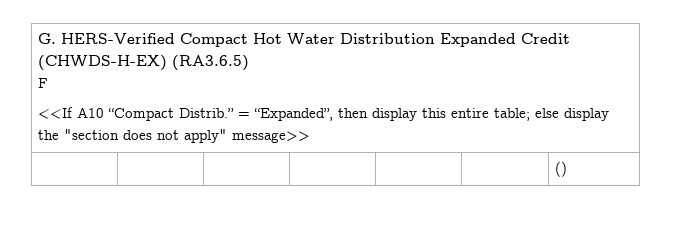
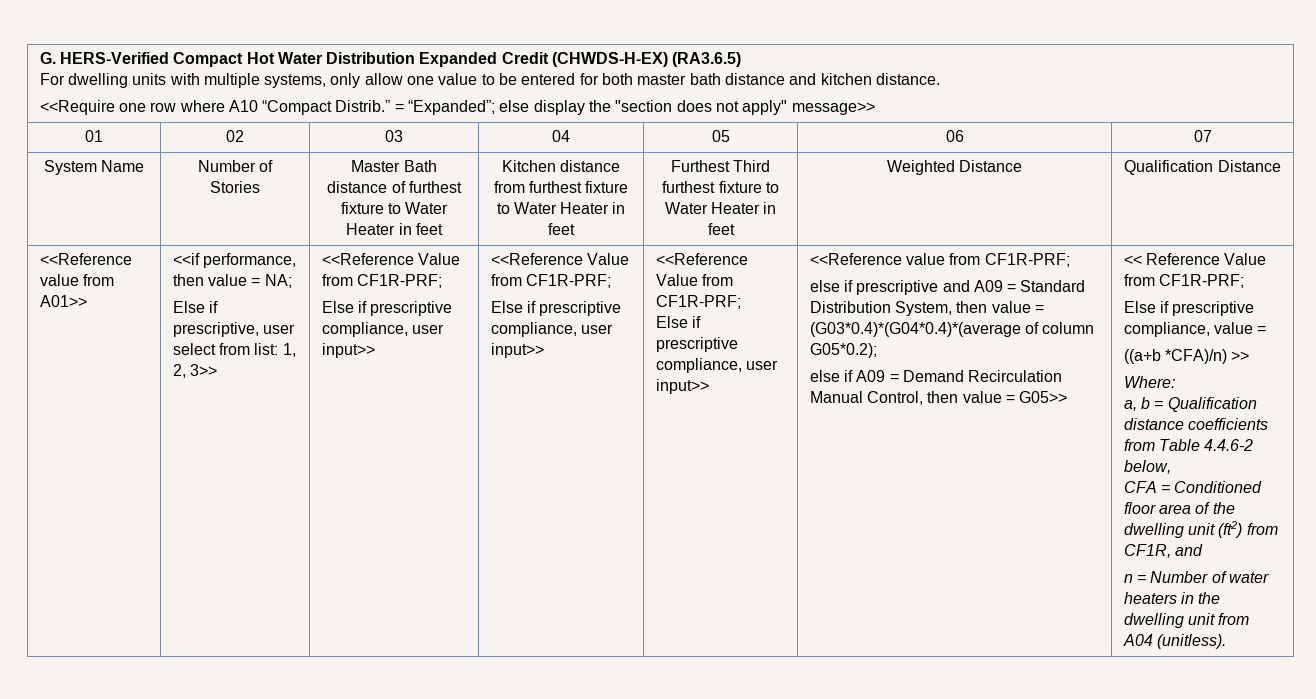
- F
- <<If A10 “Compact Distrib.” = “Expanded”, then display this entire table; else display the "section does not apply" message>>
+ For dwelling units with multiple systems, only allow one value to be entered for both master bath distance and kitchen distance.
+ <<Require one row where A10 “Compact Distrib.” = “Expanded”; else display the "section does not apply" message>>
- | | | | | | ()
+ 01 | 02 | 03 | 04 | 05 | 06 | 07
+ System Name | Number of Stories | Master Bath distance of furthest fixture to Water Heater in feet | Kitchen distance from furthest fixture to Water Heater in feet | Furthest Third furthest fixture to Water Heater in feet | Weighted Distance | Qualification Distance
+ <<Reference value from A01>> | <<if performance, then value = NA;
+ Else if prescriptive, user select from list: 1, 2, 3>> | <<Reference Value from CF1R-PRF;
+ Else if prescriptive compliance, user input>> | <<Reference Value from CF1R-PRF;
+ Else if prescriptive compliance, user input>> | <<Reference Value from CF1R-PRF;
+ Else if prescriptive compliance, user input>> | <<Reference value from CF1R-PRF;
+ else if prescriptive and A09 = Standard Distribution System, then value = (G03*0.4)*(G04*0.4)*(average of column G05*0.2);
+ else if A09 = Demand Recirculation Manual Control, then value = G05>> | << Reference Value from CF1R-PRF;
+ Else if prescriptive compliance, value =
+ ((a+b *CFA)/n) >>
+ Where:
+ a, b = Qualification distance coefficients from Table 4.4.6-2 below,
+ CFA = Conditioned floor area of the dwelling unit (ft2) from CF1R, and
+ n = Number of water heaters in the dwelling unit from A04 (unitless).

